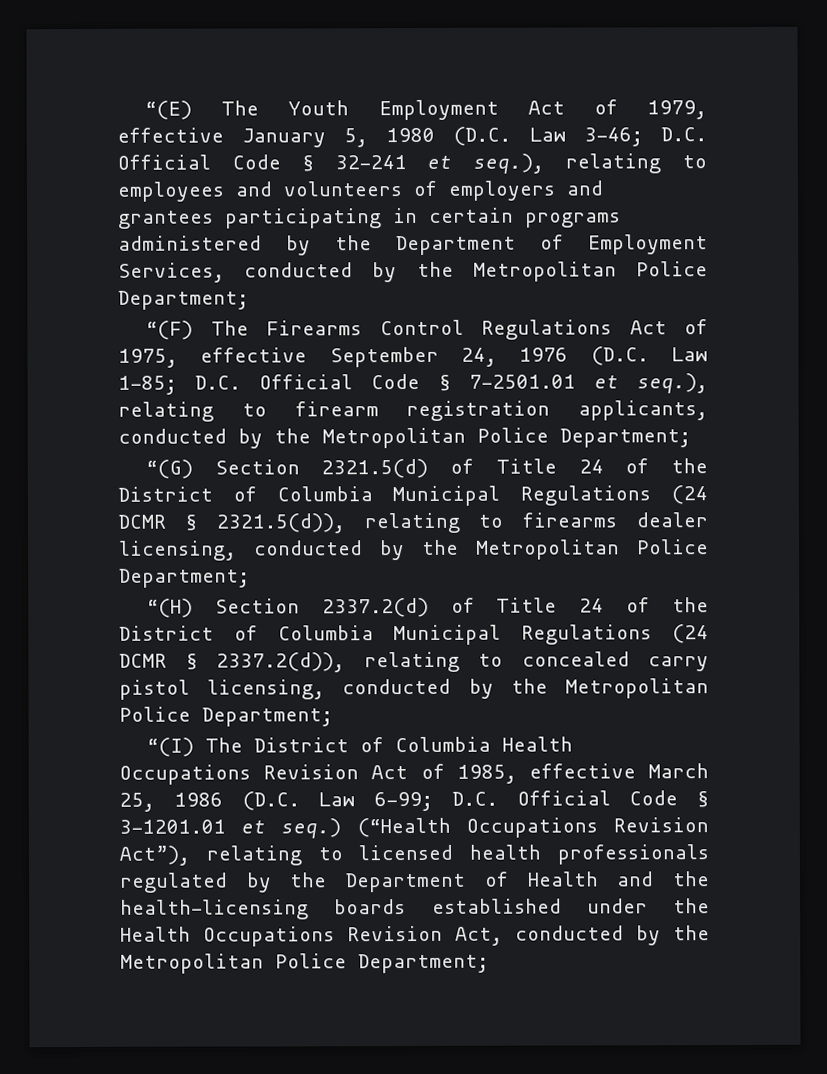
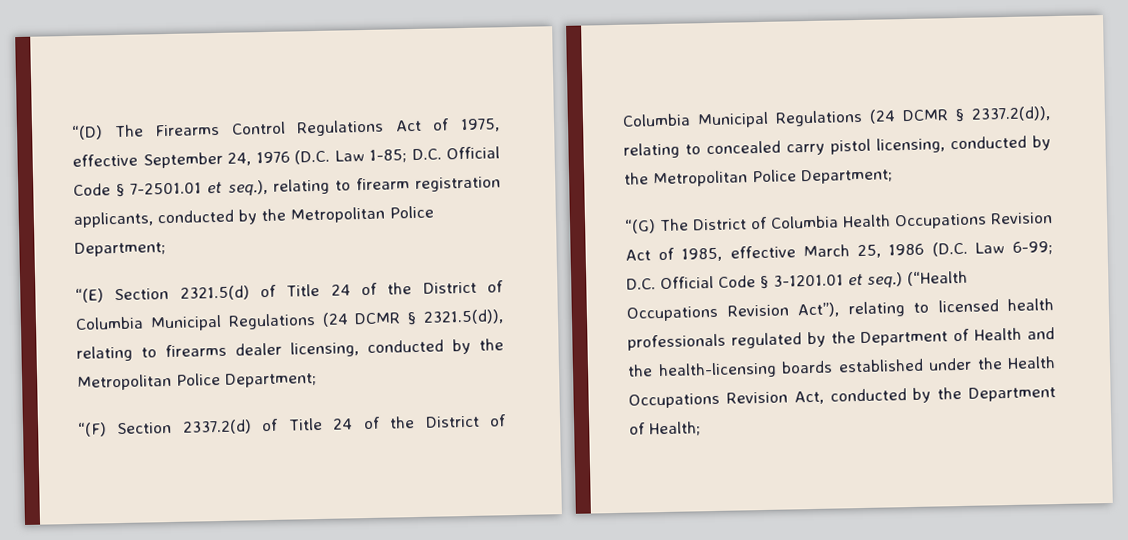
- “(E) The Youth Employment Act of 1979, effective January 5, 1980 (D.C. Law 3-46; D.C. Official Code § 32-241 et seq.), relating to employees and volunteers of employers and grantees participating in certain programs administered by the Department of Employment Services, conducted by the Metropolitan Police Department;
- “(F) The Firearms Control Regulations Act of 1975, effective September 24, 1976 (D.C. Law 1-85; D.C. Official Code § 7-2501.01 et seq.), relating to firearm registration applicants, conducted by the Metropolitan Police Department;
+ “(D) The Firearms Control Regulations Act of 1975, effective September 24, 1976 (D.C. Law 1-85; D.C. Official Code § 7-2501.01 et seq.), relating to firearm registration applicants, conducted by the Metropolitan Police Department;
- “(G) Section 2321.5(d) of Title 24 of the District of Columbia Municipal Regulations (24 DCMR § 2321.5(d)), relating to firearms dealer licensing, conducted by the Metropolitan Police Department;
+ “(E) Section 2321.5(d) of Title 24 of the District of Columbia Municipal Regulations (24 DCMR § 2321.5(d)), relating to firearms dealer licensing, conducted by the Metropolitan Police Department;
- “(H) Section 2337.2(d) of Title 24 of the District of Columbia Municipal Regulations (24 DCMR § 2337.2(d)), relating to concealed carry pistol licensing, conducted by the Metropolitan Police Department;
+ “(F) Section 2337.2(d) of Title 24 of the District of Columbia Municipal Regulations (24 DCMR § 2337.2(d)), relating to concealed carry pistol licensing, conducted by the Metropolitan Police Department;
- “(I) The District of Columbia Health Occupations Revision Act of 1985, effective March 25, 1986 (D.C. Law 6-99; D.C. Official Code § 3-1201.01 et seq.)
+ “(G) The District of Columbia Health Occupations Revision Act of 1985, effective March 25, 1986 (D.C. Law 6-99; D.C. Official Code § 3-1201.01 et seq.)
- (“Health Occupations Revision Act”), relating to licensed health professionals regulated by the Department of Health and the health-licensing boards established under the Health Occupations Revision Act, conducted by the Metropolitan Police Department;
+ (“Health Occupations Revision Act”), relating to licensed health professionals regulated by the Department of Health and the health-licensing boards established under the Health Occupations Revision Act, conducted by the Department of Health;

